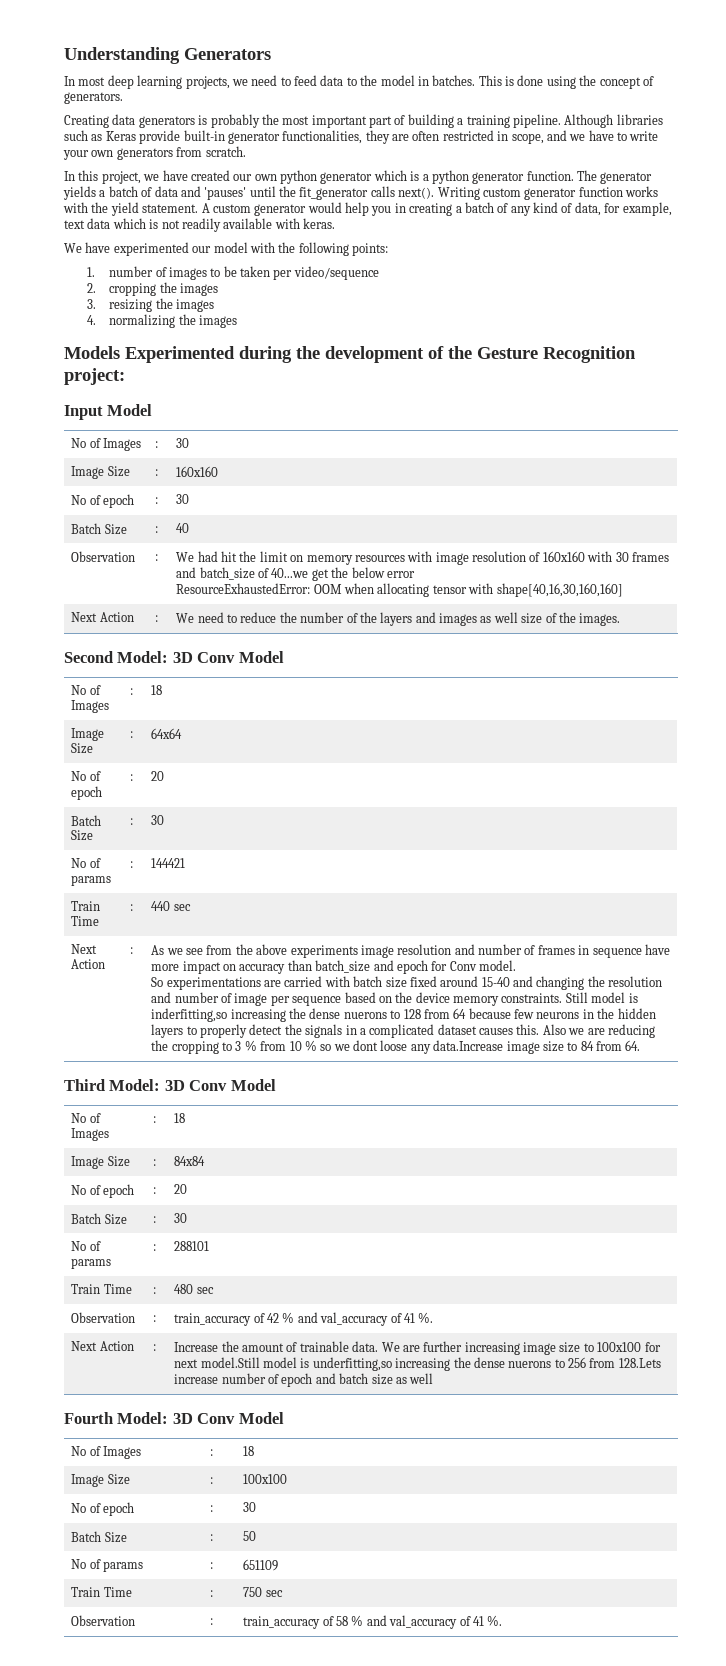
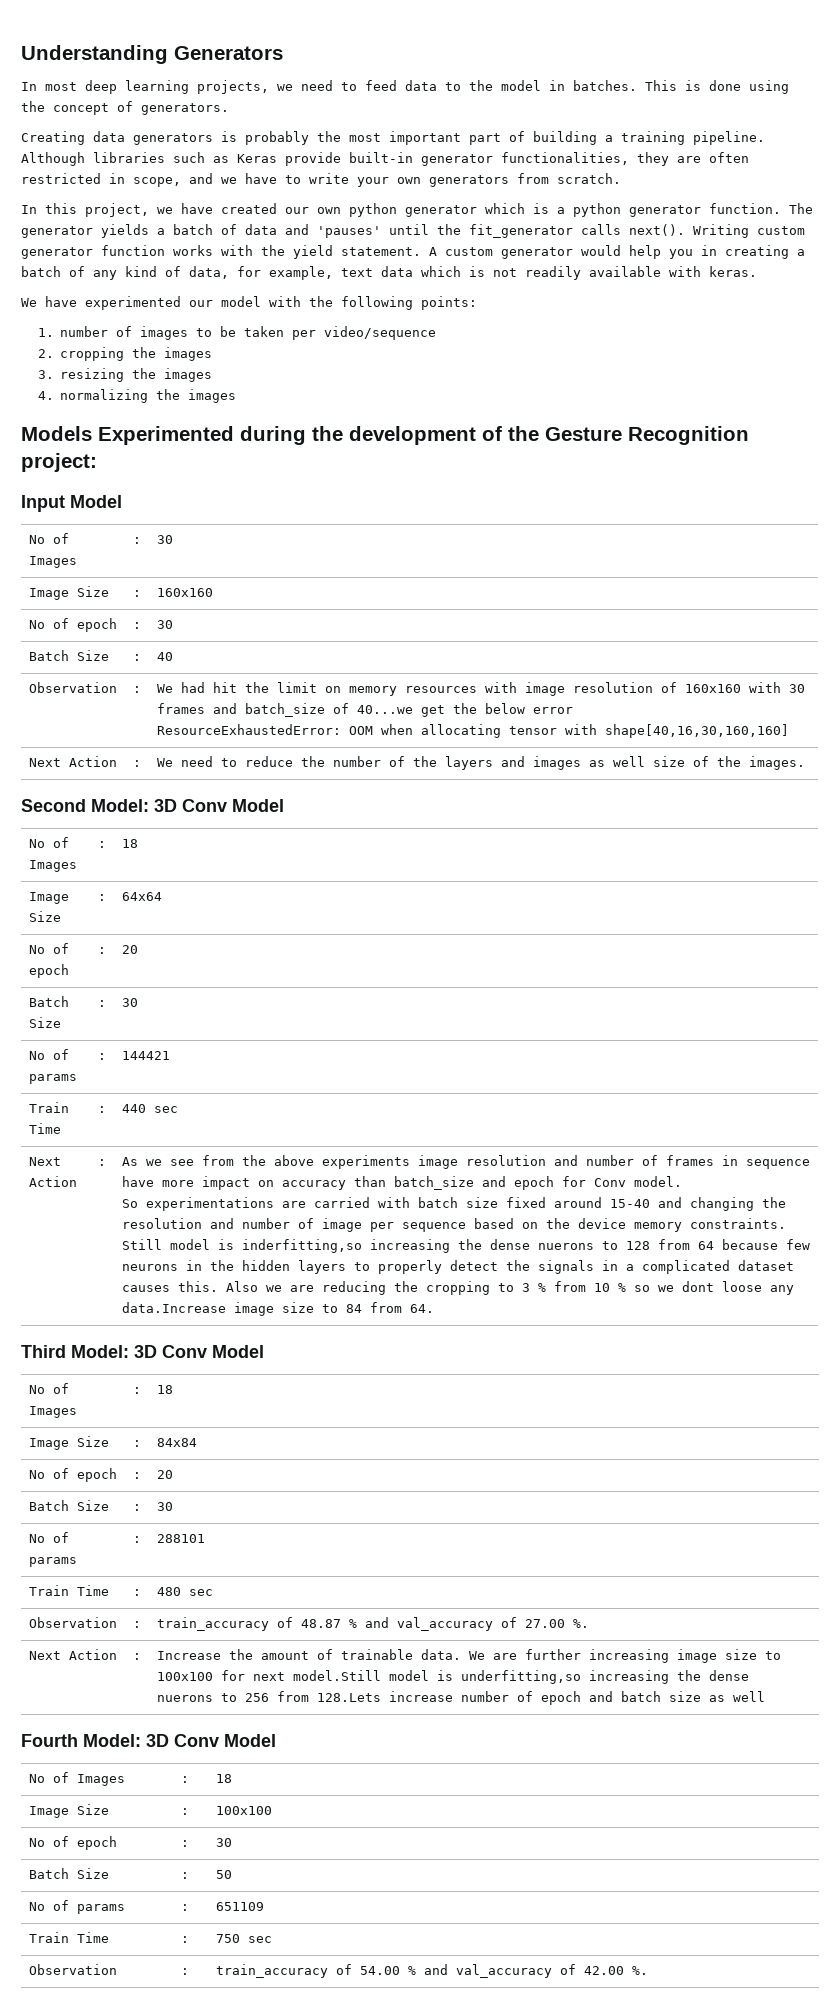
- Observation | : | train_accuracy of 42 % and val_accuracy of 41 %.
+ Observation | : | train_accuracy of 48.87 % and val_accuracy of 27.00 %.
- Observation | : | train_accuracy of 58 % and val_accuracy of 41 %.
+ Observation | : | train_accuracy of 54.00 % and val_accuracy of 42.00 %.

